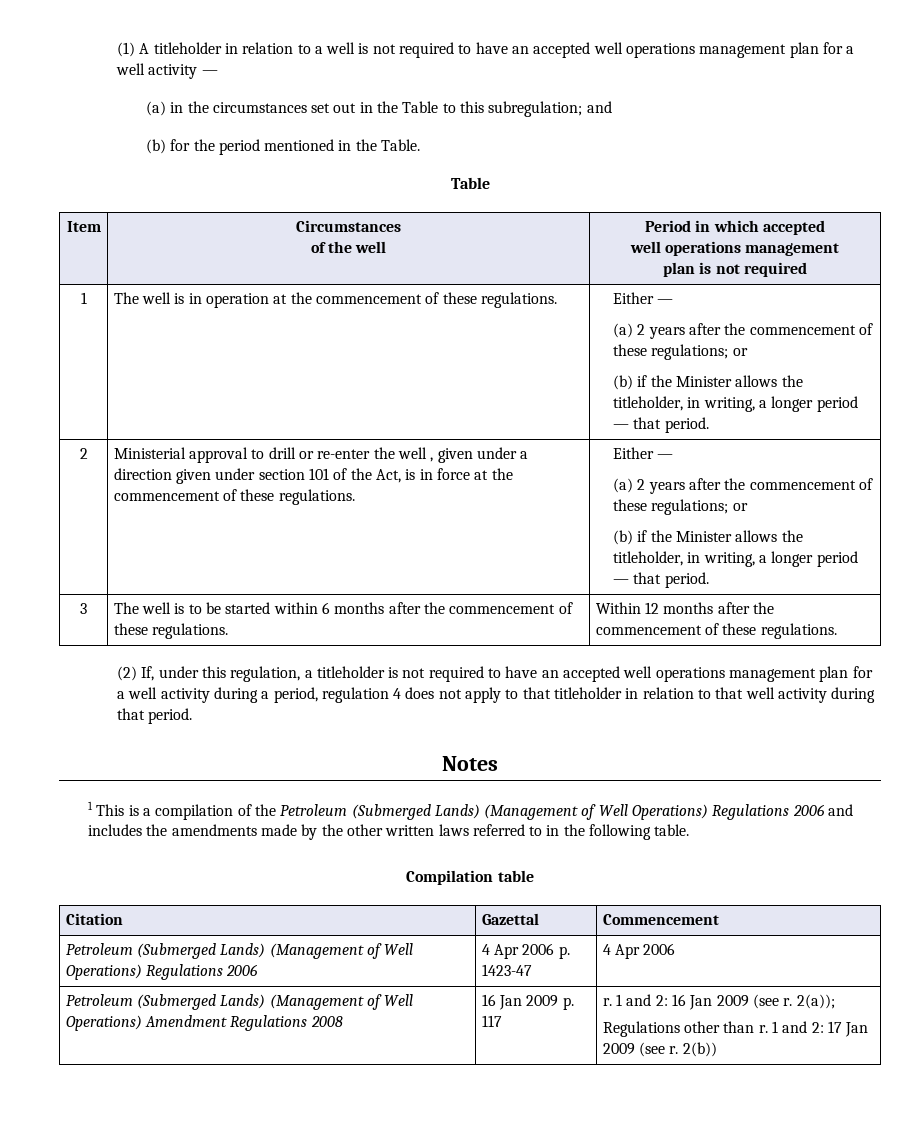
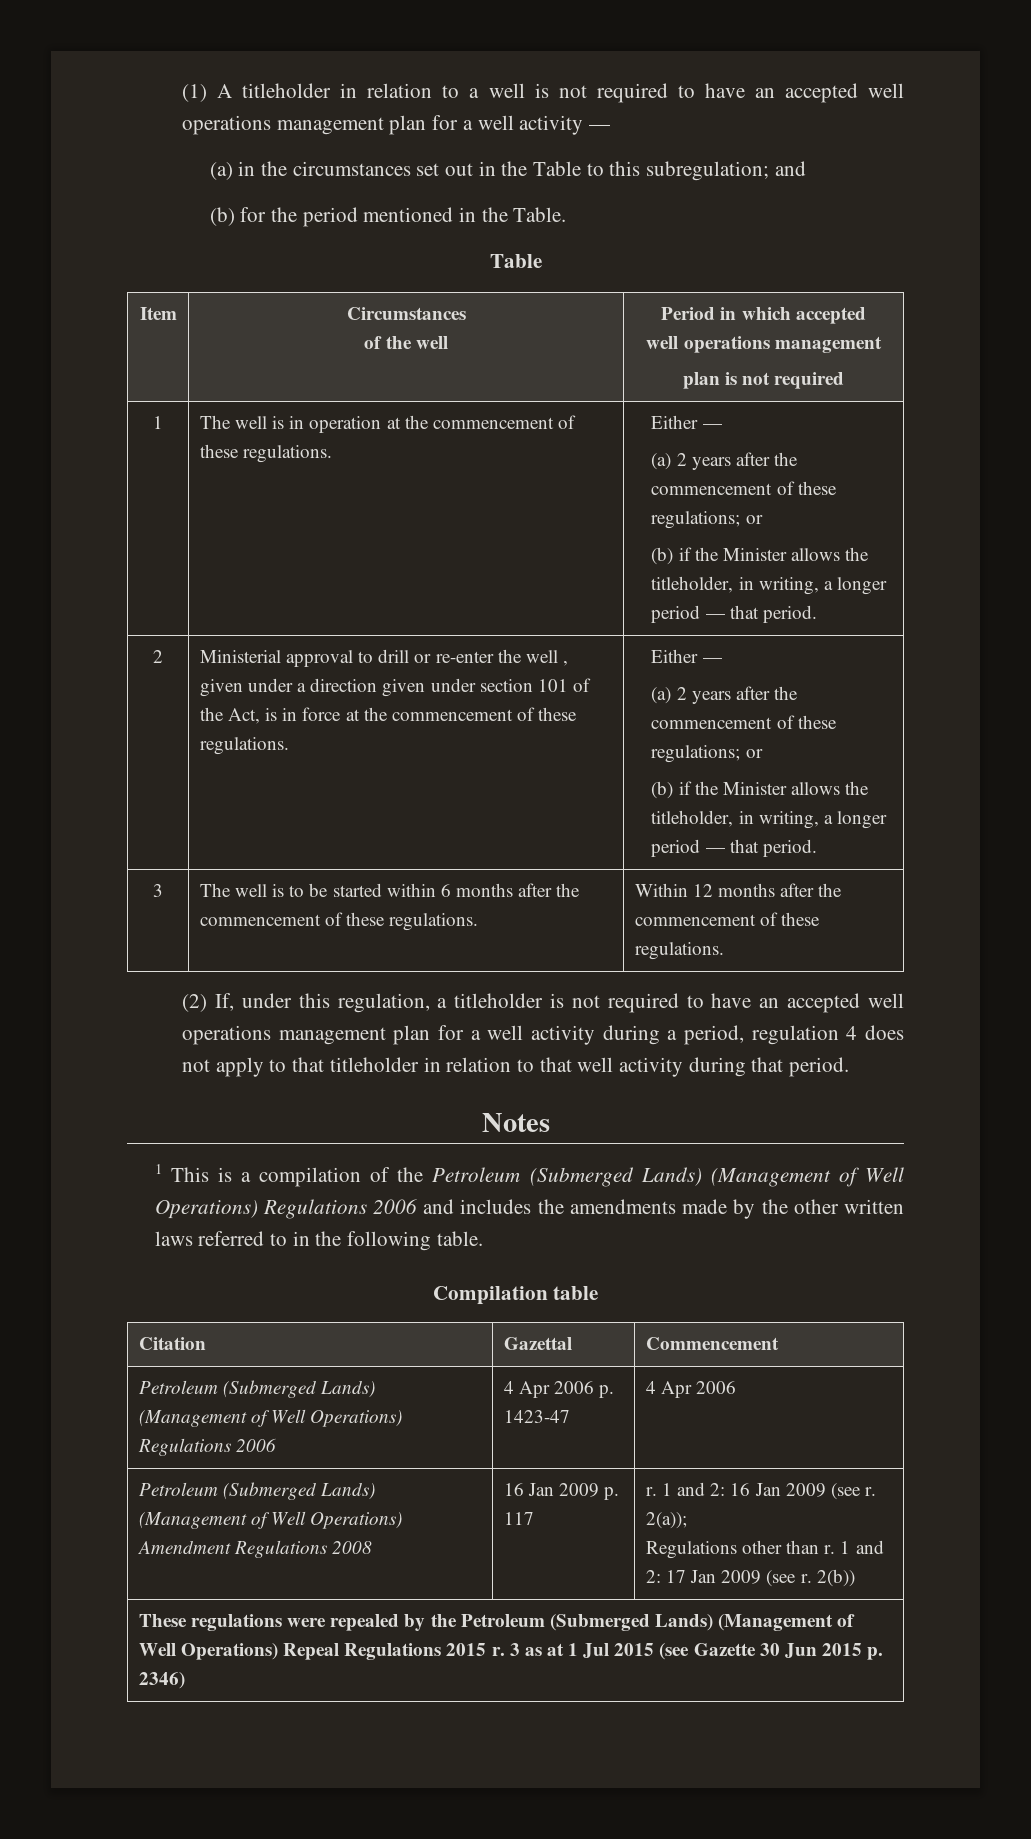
+ These regulations were repealed by the Petroleum (Submerged Lands) (Management of Well Operations) Repeal Regulations 2015 r. 3 as at 1 Jul 2015 (see Gazette 30 Jun 2015 p. 2346)

